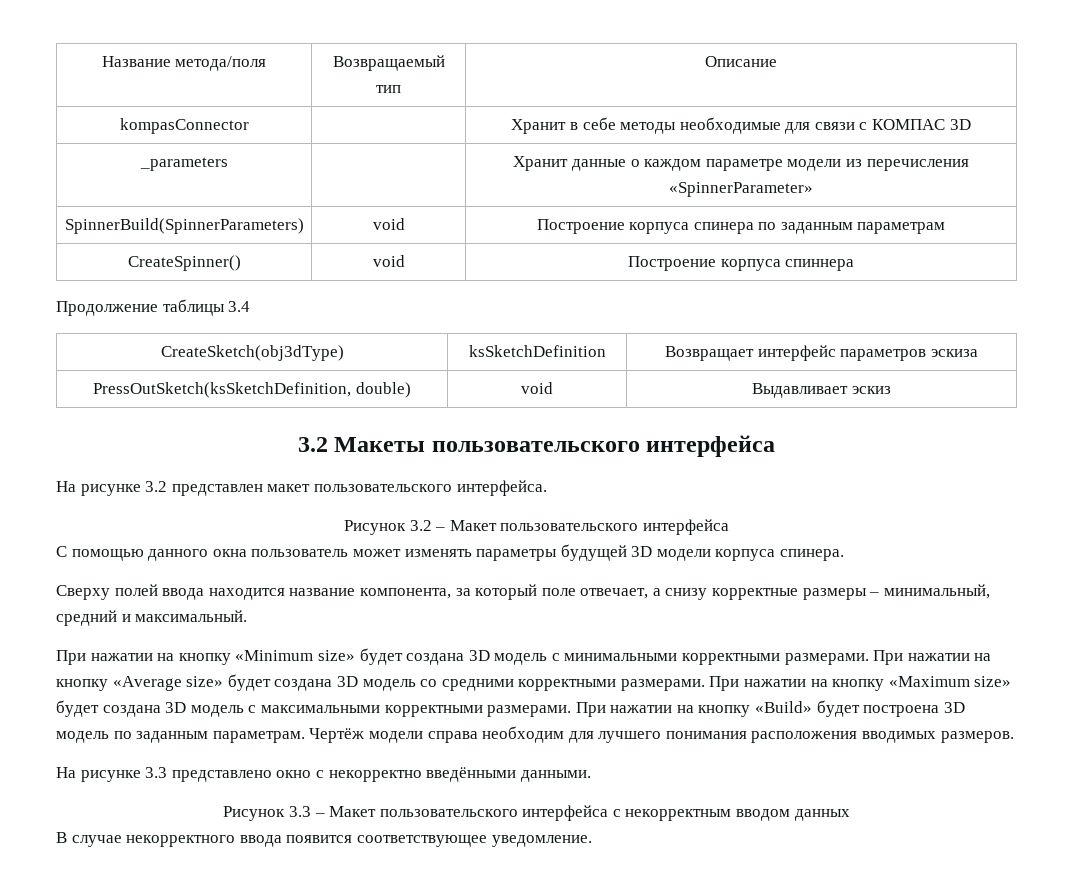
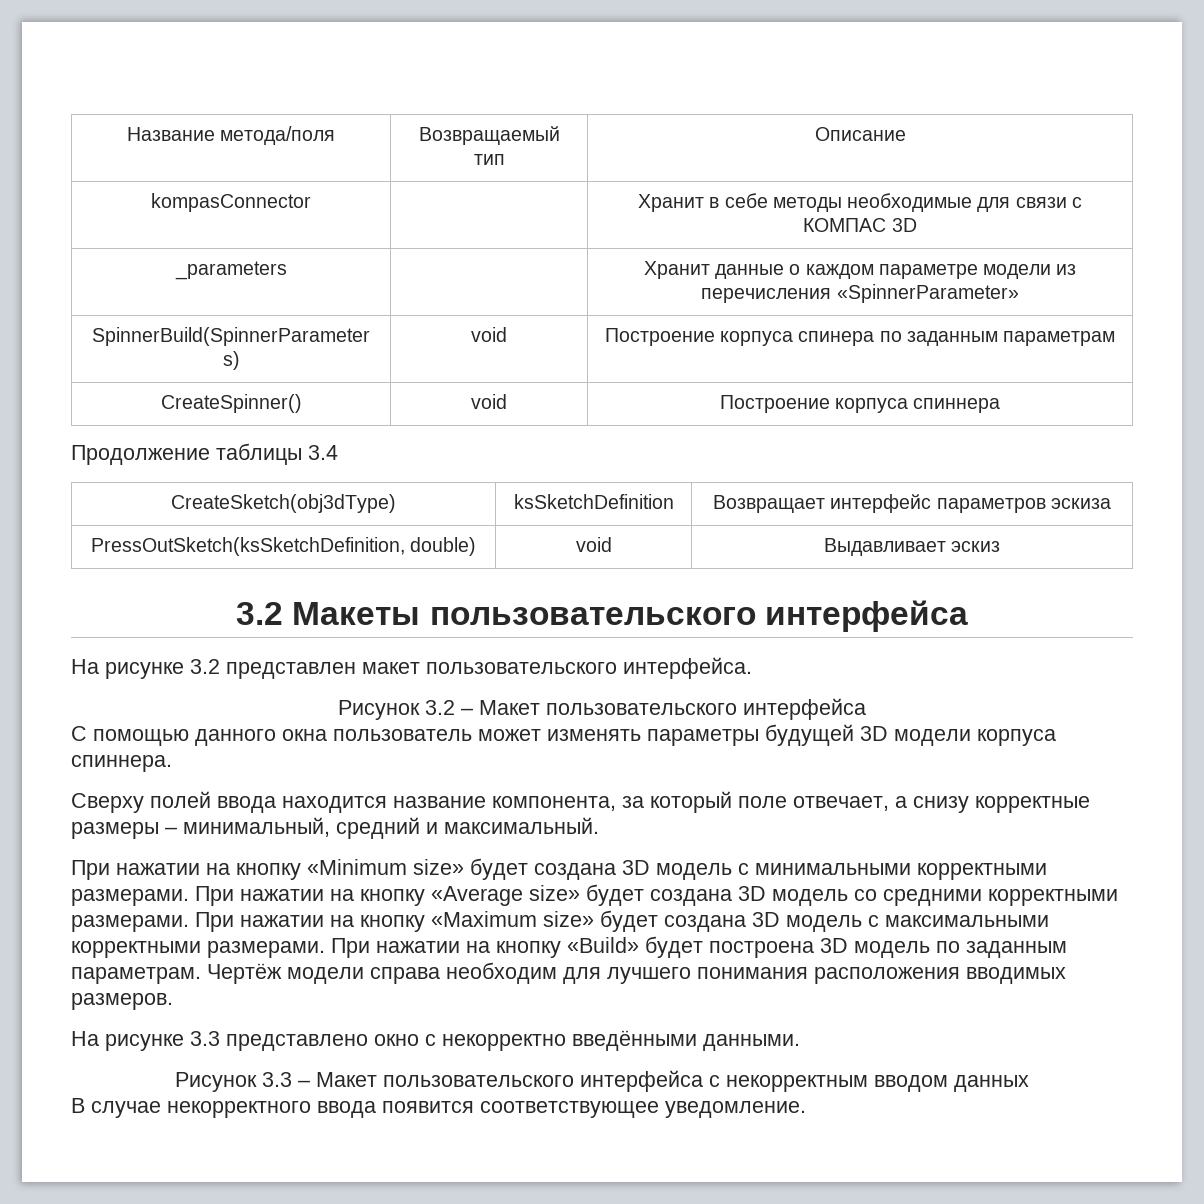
- С помощью данного окна пользователь может изменять параметры будущей 3D модели корпуса спинера.
+ С помощью данного окна пользователь может изменять параметры будущей 3D модели корпуса спиннера.

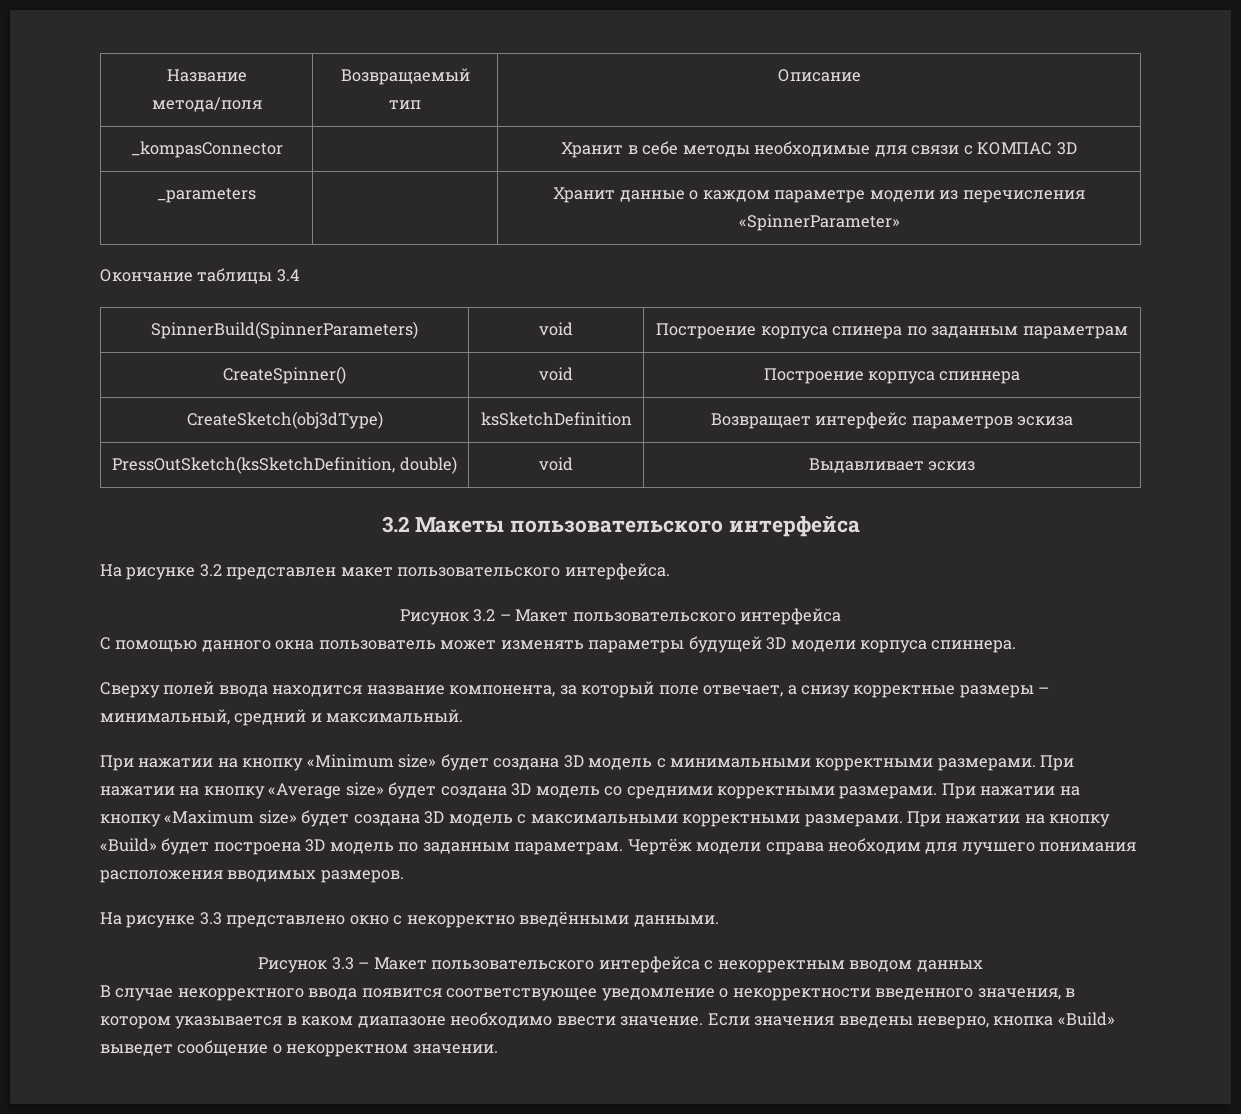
- kompasConnector | | Хранит в себе методы необходимые для связи с КОМПАС 3D
+ _kompasConnector | | Хранит в себе методы необходимые для связи с КОМПАС 3D
+ Окончание таблицы 3.4
- Продолжение таблицы 3.4
- В случае некорректного ввода появится соответствующее уведомление.
+ В случае некорректного ввода появится соответствующее уведомление о некорректности введенного значения, в котором указывается в каком диапазоне необходимо ввести значение. Если значения введены неверно, кнопка «Build» выведет сообщение о некорректном значении.

